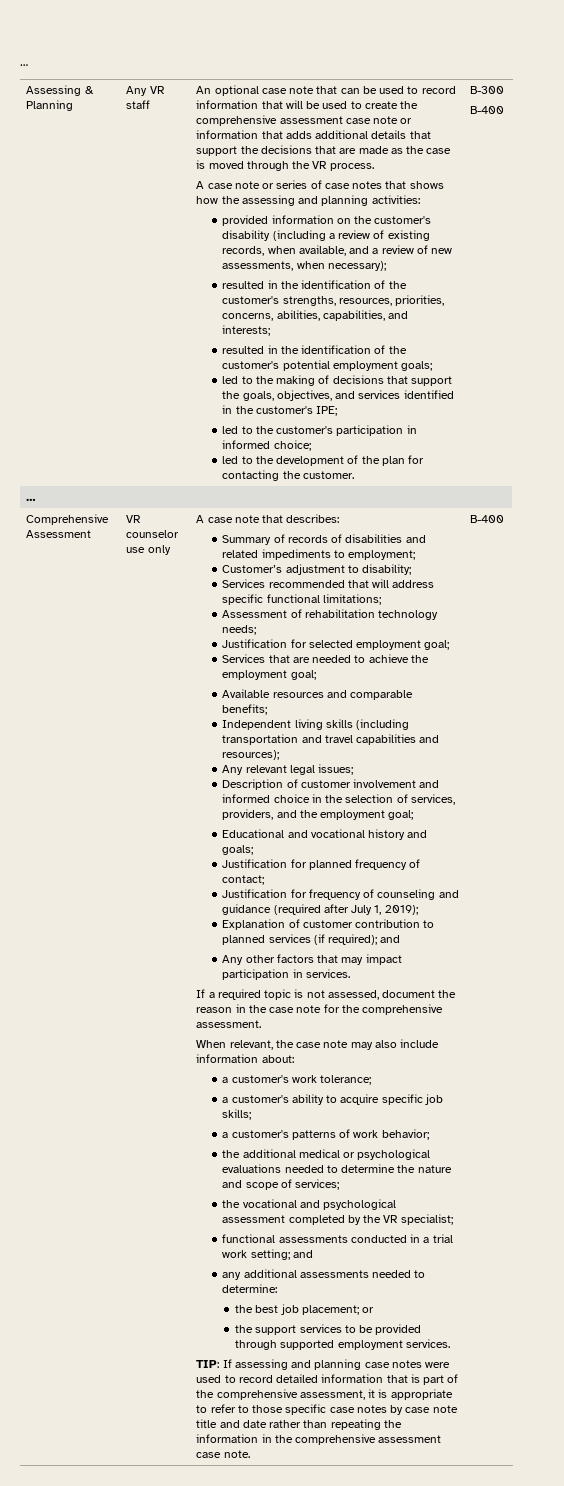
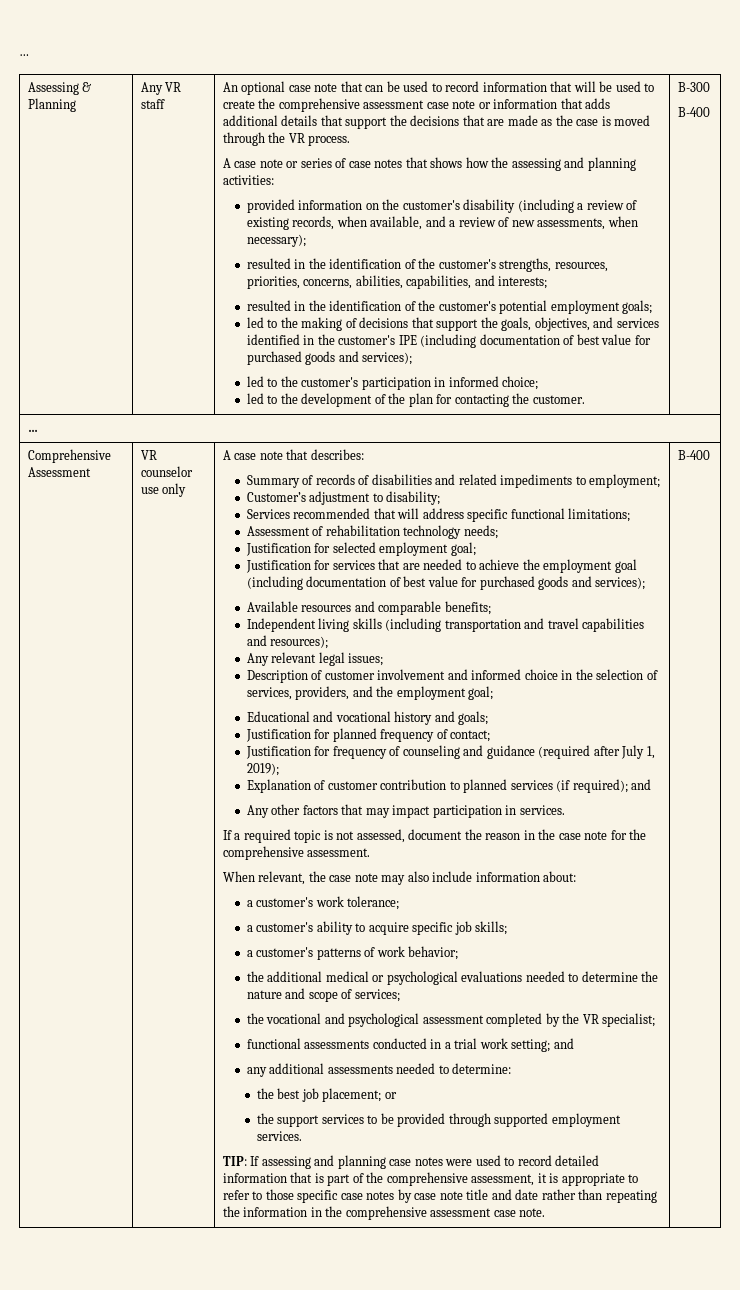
- led to the making of decisions that support the goals, objectives, and services identified in the customer's IPE;
+ led to the making of decisions that support the goals, objectives, and services identified in the customer's IPE (including documentation of best value for purchased goods and services);
- Services that are needed to achieve the employment goal;
+ Justification for services that are needed to achieve the employment goal (including documentation of best value for purchased goods and services);

